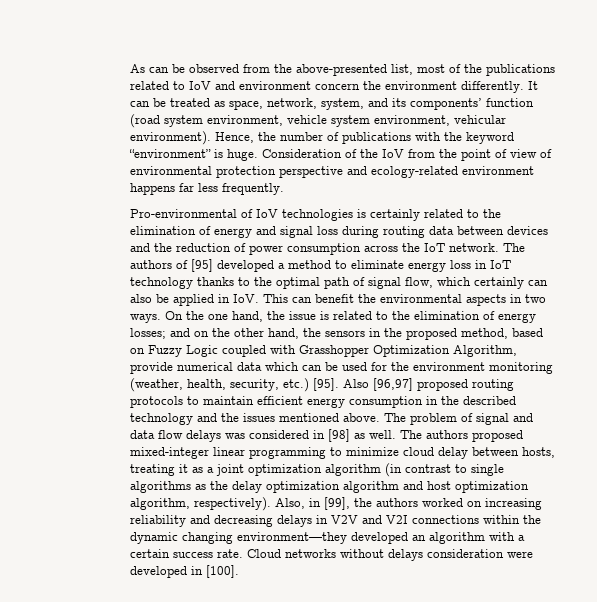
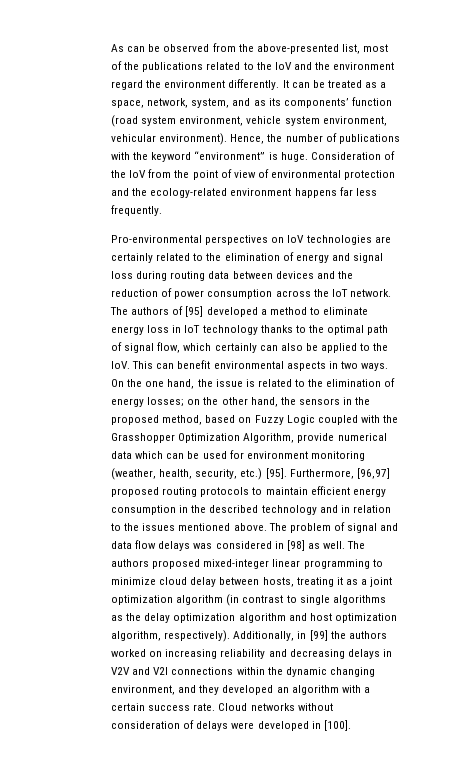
- As can be observed from the above-presented list, most of the publications related to IoV and environment concern the environment differently.
+ As can be observed from the above-presented list, most of the publications related to the IoV and the environment regard the environment differently.
- It can be treated as space, network, system, and its components’ function (road system environment, vehicle system environment, vehicular environment).
+ It can be treated as a space, network, system, and as its components’ function (road system environment, vehicle system environment, vehicular environment).
- Consideration of the IoV from the point of view of environmental protection perspective and ecology-related environment happens far less frequently.
+ Consideration of the IoV from the point of view of environmental protection and the ecology-related environment happens far less frequently.
- Pro-environmental of IoV technologies is certainly related to the elimination of energy and signal loss during routing data between devices and the reduction of power consumption across the IoT network.
+ Pro-environmental perspectives on IoV technologies are certainly related to the elimination of energy and signal loss during routing data between devices and the reduction of power consumption across the IoT network.
- The authors of [95] developed a method to eliminate energy loss in IoT technology thanks to the optimal path of signal flow, which certainly can also be applied in IoV. This can benefit the environmental aspects in two ways.
+ The authors of [95] developed a method to eliminate energy loss in IoT technology thanks to the optimal path of signal flow, which certainly can also be applied to the IoV. This can benefit environmental aspects in two ways.
- On the one hand, the issue is related to the elimination of energy losses; and on the other hand, the sensors in the proposed method, based on Fuzzy Logic coupled with Grasshopper Optimization Algorithm, provide numerical data which can be used for the environment monitoring (weather, health, security, etc.) [95].
+ On the one hand, the issue is related to the elimination of energy losses; on the other hand, the sensors in the proposed method, based on Fuzzy Logic coupled with the Grasshopper Optimization Algorithm, provide numerical data which can be used for environment monitoring (weather, health, security, etc.) [95].
- Also [96,97] proposed routing protocols to maintain efficient energy consumption in the described technology and the issues mentioned above.
+ Furthermore, [96,97] proposed routing protocols to maintain efficient energy consumption in the described technology and in relation to the issues mentioned above.
- Also, in [99], the authors worked on increasing reliability and decreasing delays in V2V and V2I connections within the dynamic changing environment—they developed an algorithm with a certain success rate.
+ Additionally, in [99] the authors worked on increasing reliability and decreasing delays in V2V and V2I connections within the dynamic changing environment, and they developed an algorithm with a certain success rate.
- Cloud networks without delays consideration were developed in [100].
+ Cloud networks without consideration of delays were developed in [100].

